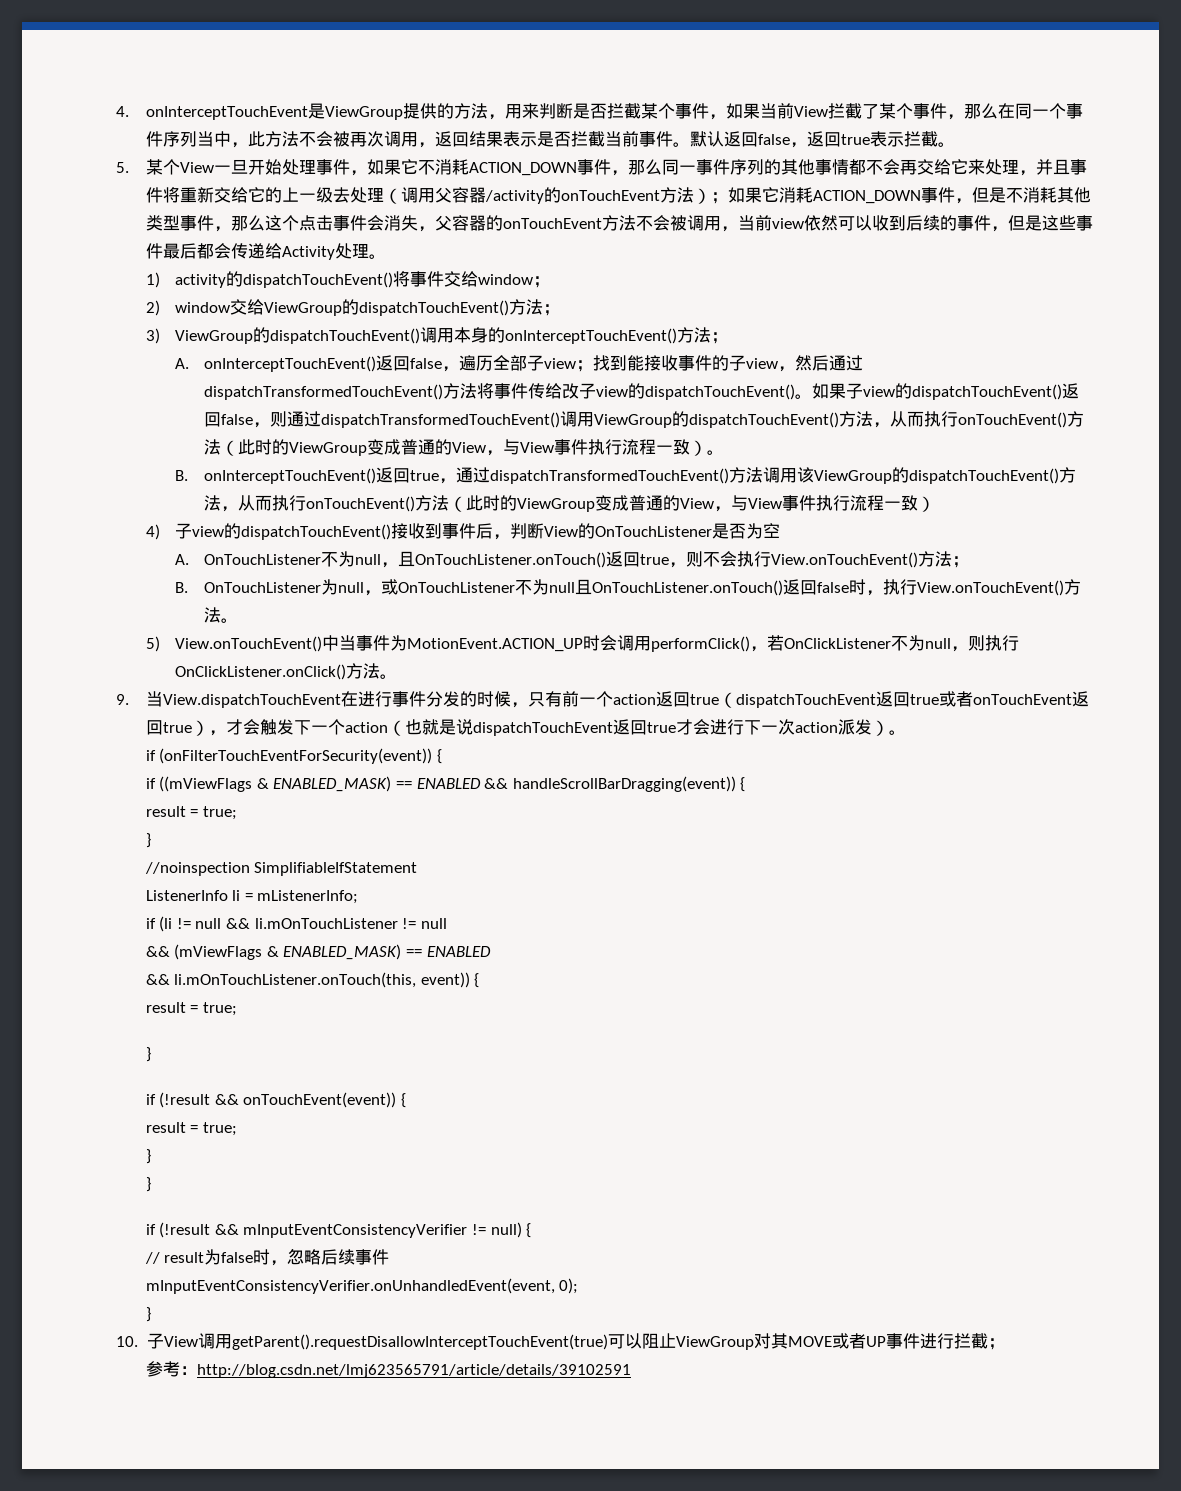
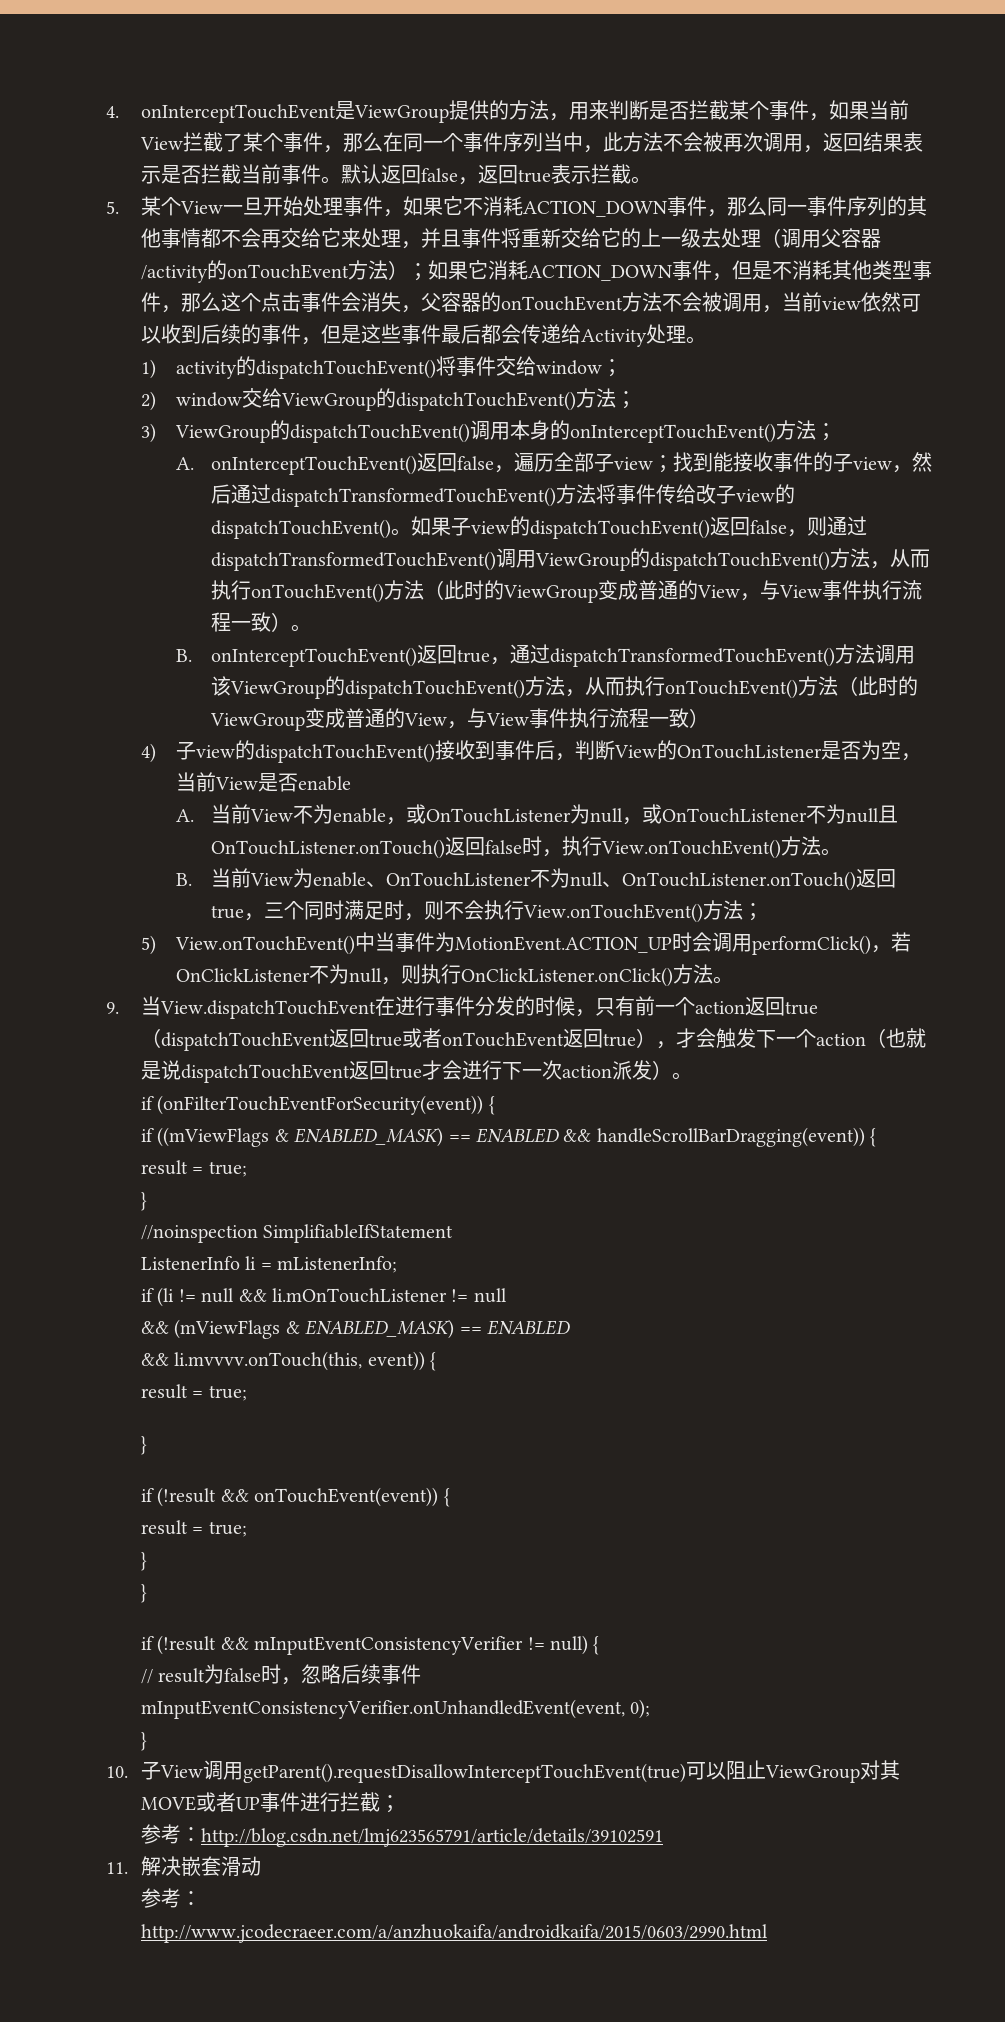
- 4)子view的dispatchTouchEvent()接收到事件后，判断View的OnTouchListener是否为空
- A. OnTouchListener不为null，且OnTouchListener.onTouch()返回true，则不会执行View.onTouchEvent()方法；
- B. OnTouchListener为null，或OnTouchListener不为null且OnTouchListener.onTouch()返回false时，执行View.onTouchEvent()方法。
+ 4)子view的dispatchTouchEvent()接收到事件后，判断View的OnTouchListener是否为空，当前View是否enable
+ A.当前View不为enable，或OnTouchListener为null，或OnTouchListener不为null且OnTouchListener.onTouch()返回false时，执行View.onTouchEvent()方法。
+ B.当前View为enable、OnTouchListener不为null、OnTouchListener.onTouch()返回true，三个同时满足时，则不会执行View.onTouchEvent()方法；
- && li.mOnTouchListener.onTouch(this, event)) {
+ && li.mvvvv.onTouch(this, event)) {
+ 11.解决嵌套滑动
+ 参考：
+ http://www.jcodecraeer.com/a/anzhuokaifa/androidkaifa/2015/0603/2990.html

